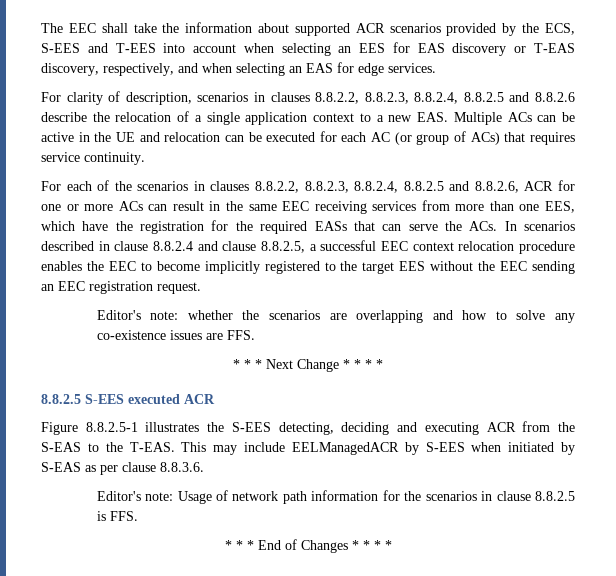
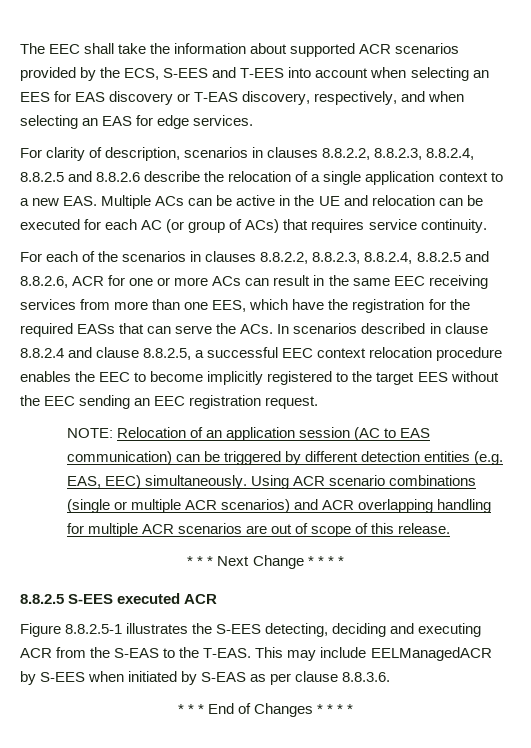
- Editor's note: whether the scenarios are overlapping and how to solve any co-existence issues are FFS.
+ NOTE: Relocation of an application session (AC to EAS communication) can be triggered by different detection entities (e.g. EAS, EEC) simultaneously. Using ACR scenario combinations (single or multiple ACR scenarios) and ACR overlapping handling for multiple ACR scenarios are out of scope of this release.
- Editor's note: Usage of network path information for the scenarios in clause 8.8.2.5 is FFS.

